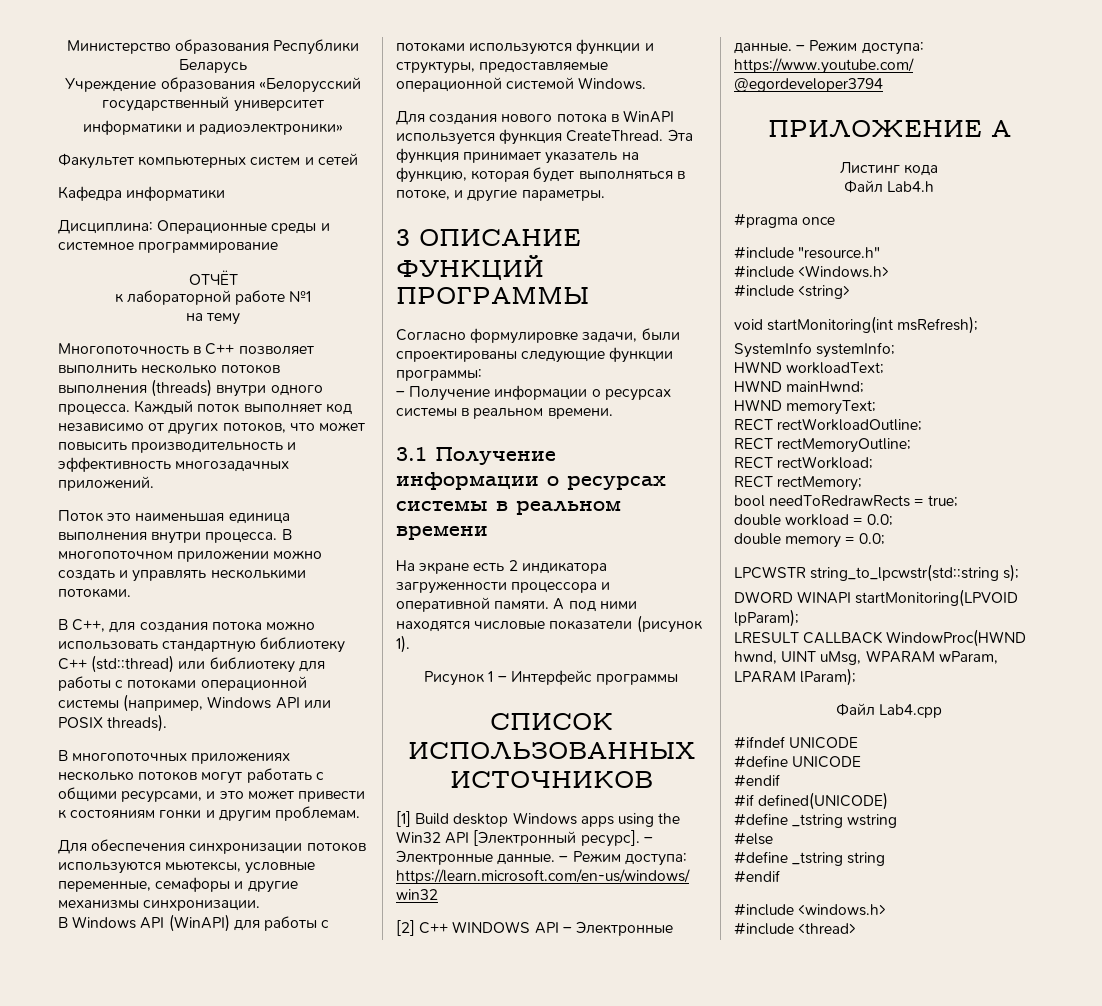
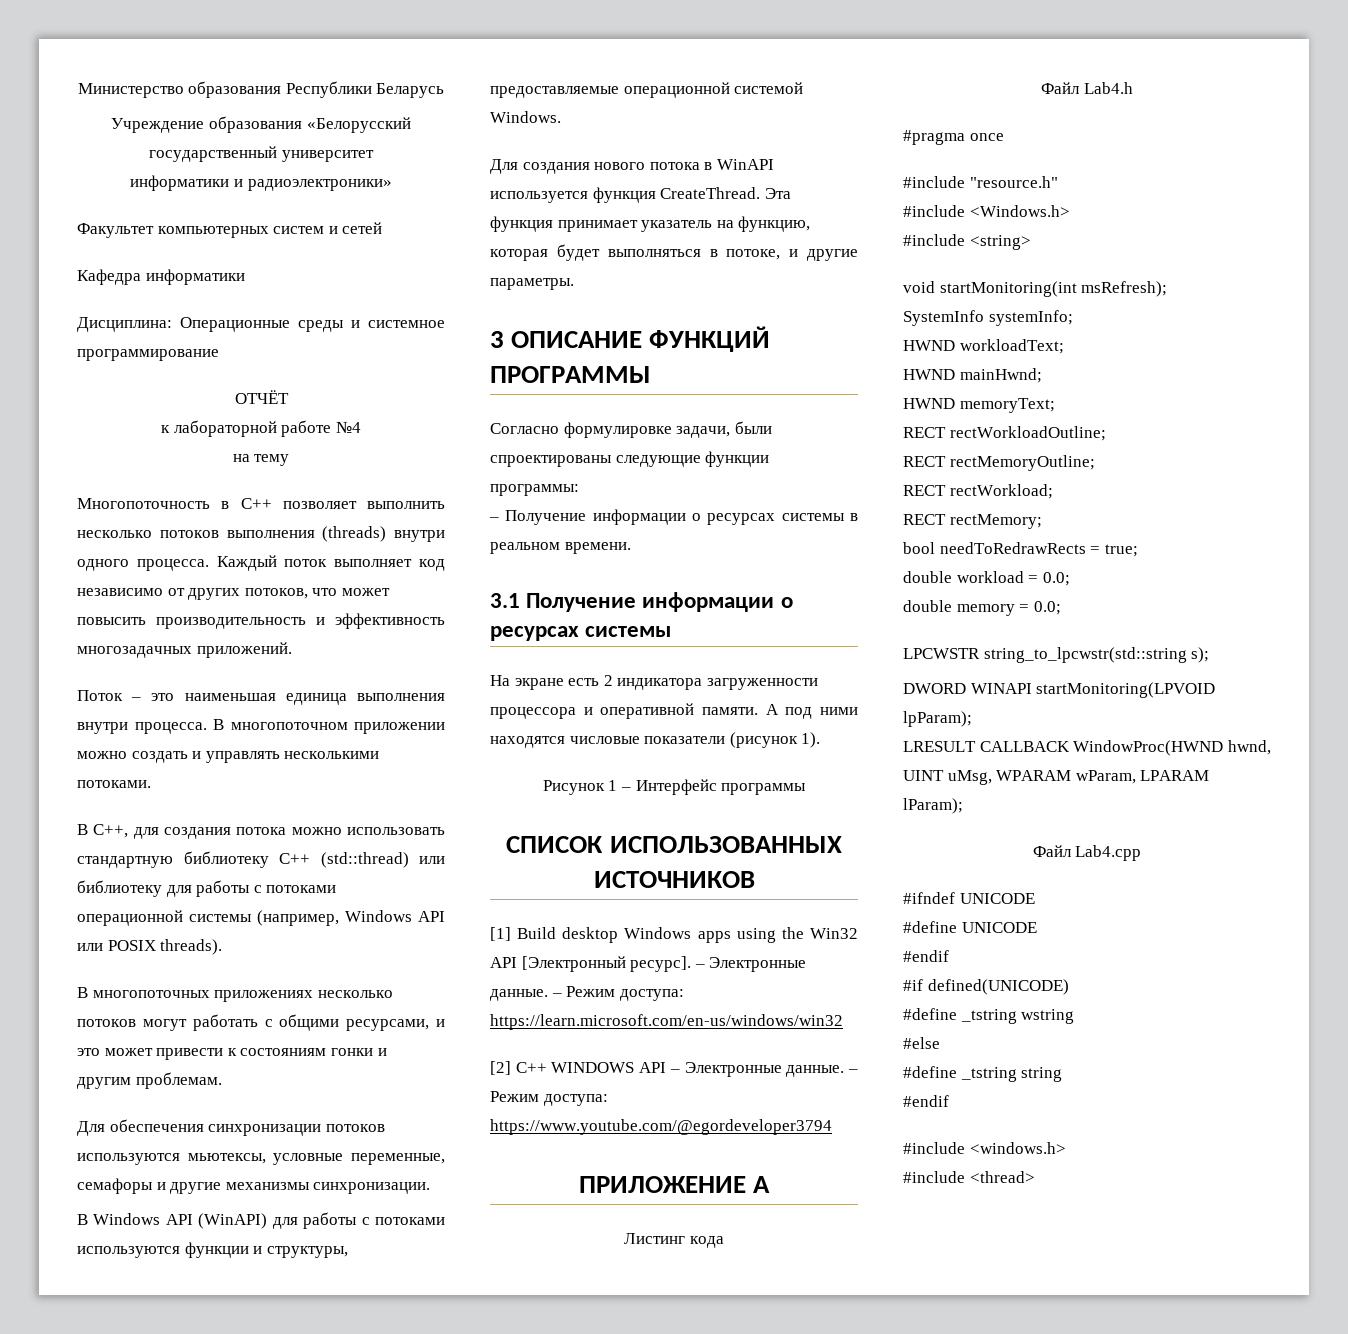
- к лабораторной работе №1
+ к лабораторной работе №4
- Поток это наименьшая единица выполнения внутри процесса.
+ Поток – это наименьшая единица выполнения внутри процесса.
- 3.1 Получение информации о ресурсах системы в реальном времени
+ 3.1 Получение информации о ресурсах системы

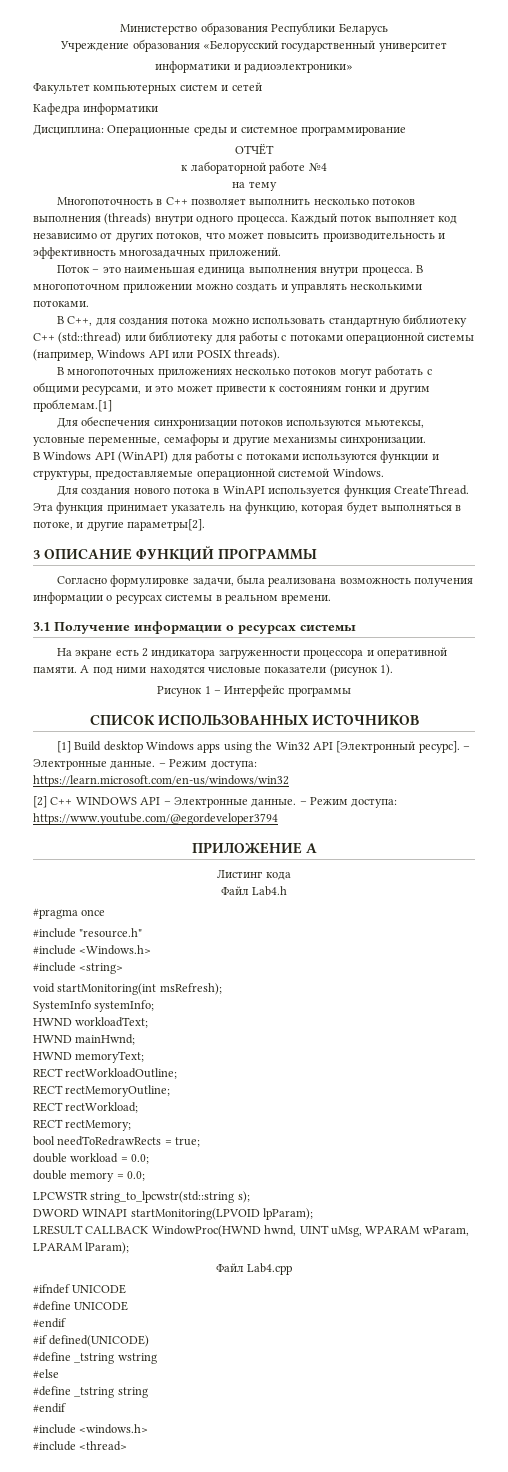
- В многопоточных приложениях несколько потоков могут работать с общими ресурсами, и это может привести к состояниям гонки и другим проблемам.
+ В многопоточных приложениях несколько потоков могут работать с общими ресурсами, и это может привести к состояниям гонки и другим проблемам.[1]
- Эта функция принимает указатель на функцию, которая будет выполняться в потоке, и другие параметры.
+ Эта функция принимает указатель на функцию, которая будет выполняться в потоке, и другие параметры[2].
- Согласно формулировке задачи, были спроектированы следующие функции программы:
- – Получение информации о ресурсах системы в реальном времени.
+ Согласно формулировке задачи, была реализована возможность получения информации о ресурсах системы в реальном времени.

